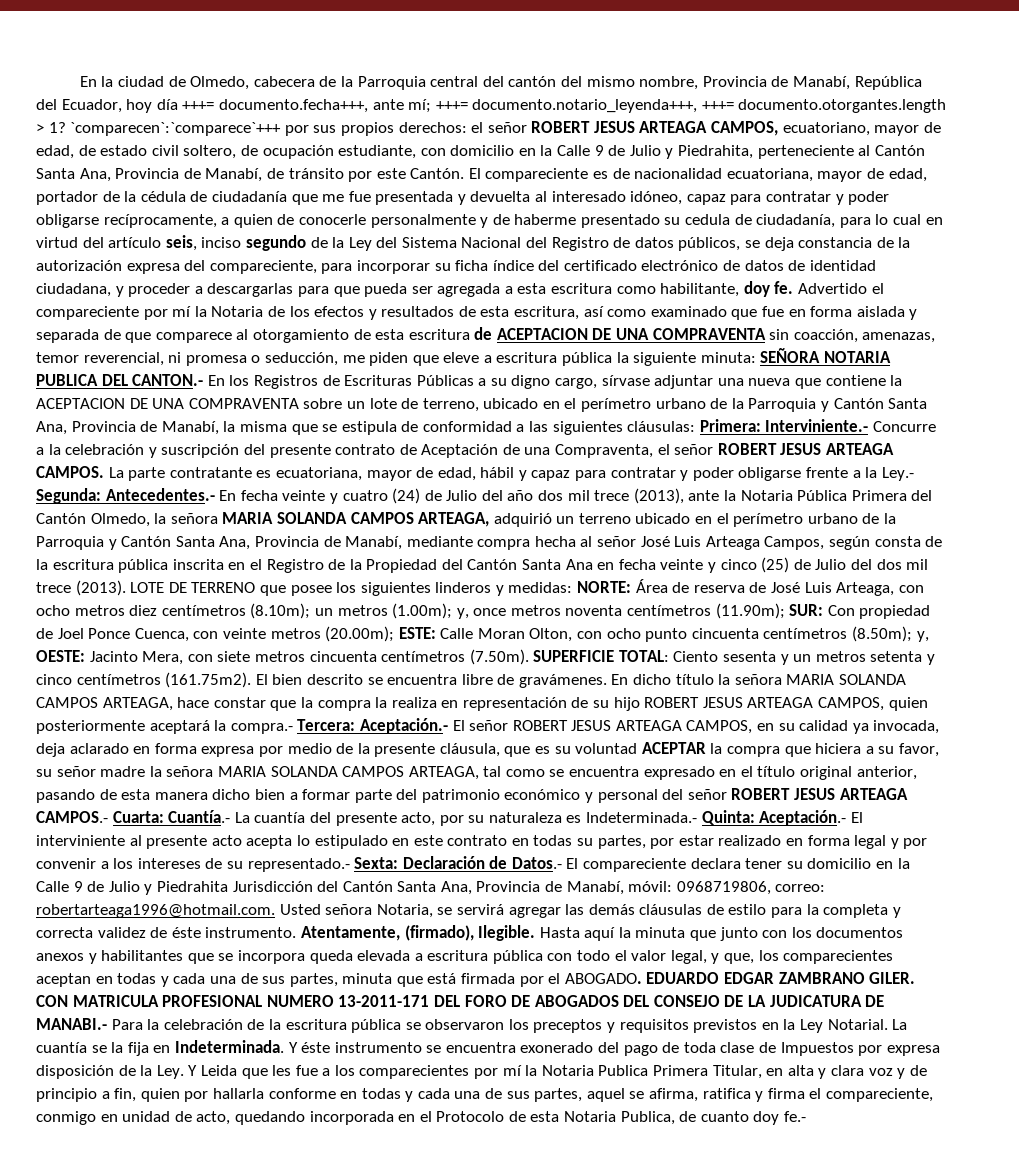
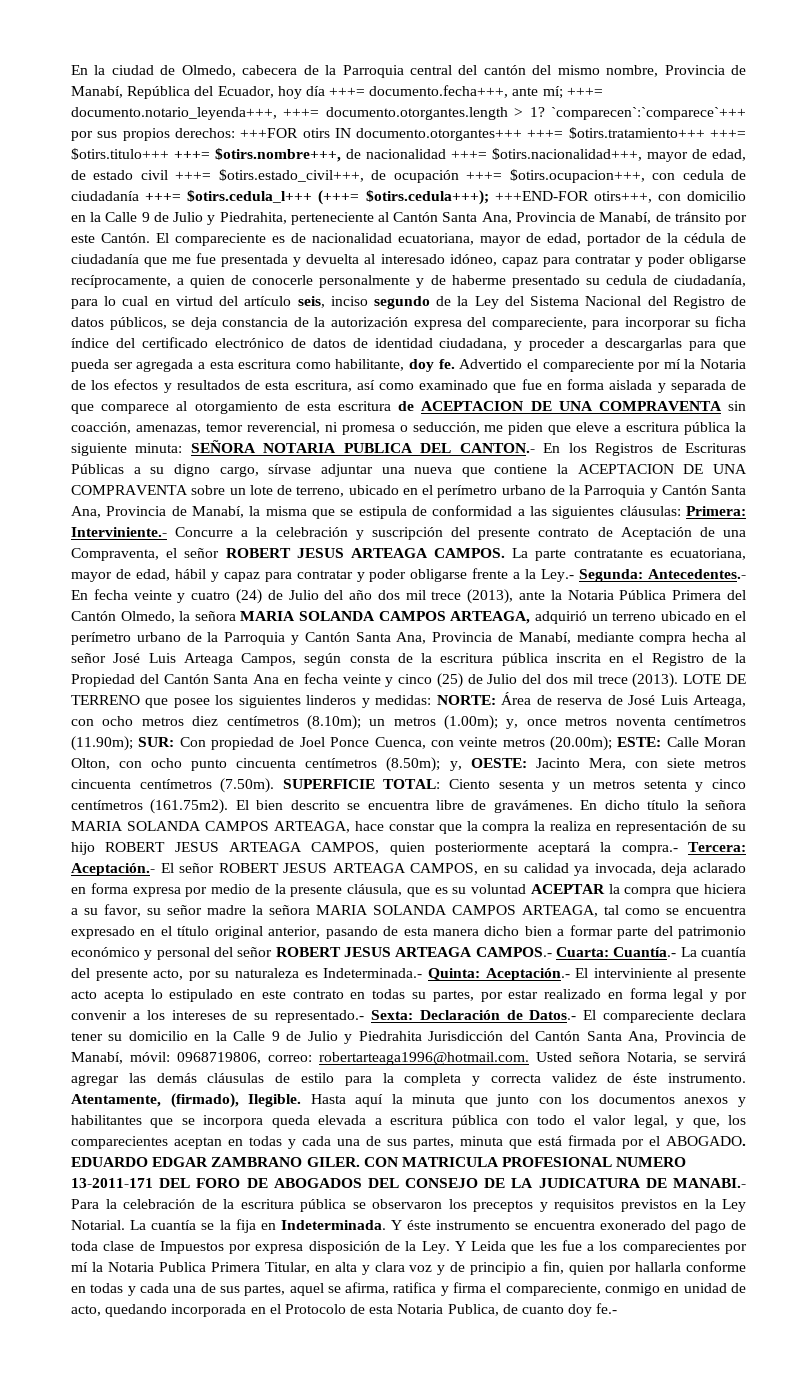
- `comparecen`:`comparece`+++ por sus propios derechos: el señor ROBERT JESUS ARTEAGA CAMPOS, ecuatoriano, mayor de edad, de estado civil soltero, de ocupación estudiante, con domicilio en la Calle 9 de Julio y Piedrahita, perteneciente al Cantón Santa Ana, Provincia de Manabí, de tránsito por este Cantón.
+ `comparecen`:`comparece`+++ por sus propios derechos: +++FOR otirs IN documento.otorgantes+++ +++= $otirs.tratamiento+++ +++= $otirs.titulo+++ +++= $otirs.nombre+++, de nacionalidad +++= $otirs.nacionalidad+++, mayor de edad, de estado civil +++= $otirs.estado_civil+++, de ocupación +++= $otirs.ocupacion+++, con cedula de ciudadanía +++= $otirs.cedula_l+++ (+++= $otirs.cedula+++); +++END-FOR otirs+++, con domicilio en la Calle 9 de Julio y Piedrahita, perteneciente al Cantón Santa Ana, Provincia de Manabí, de tránsito por este Cantón.

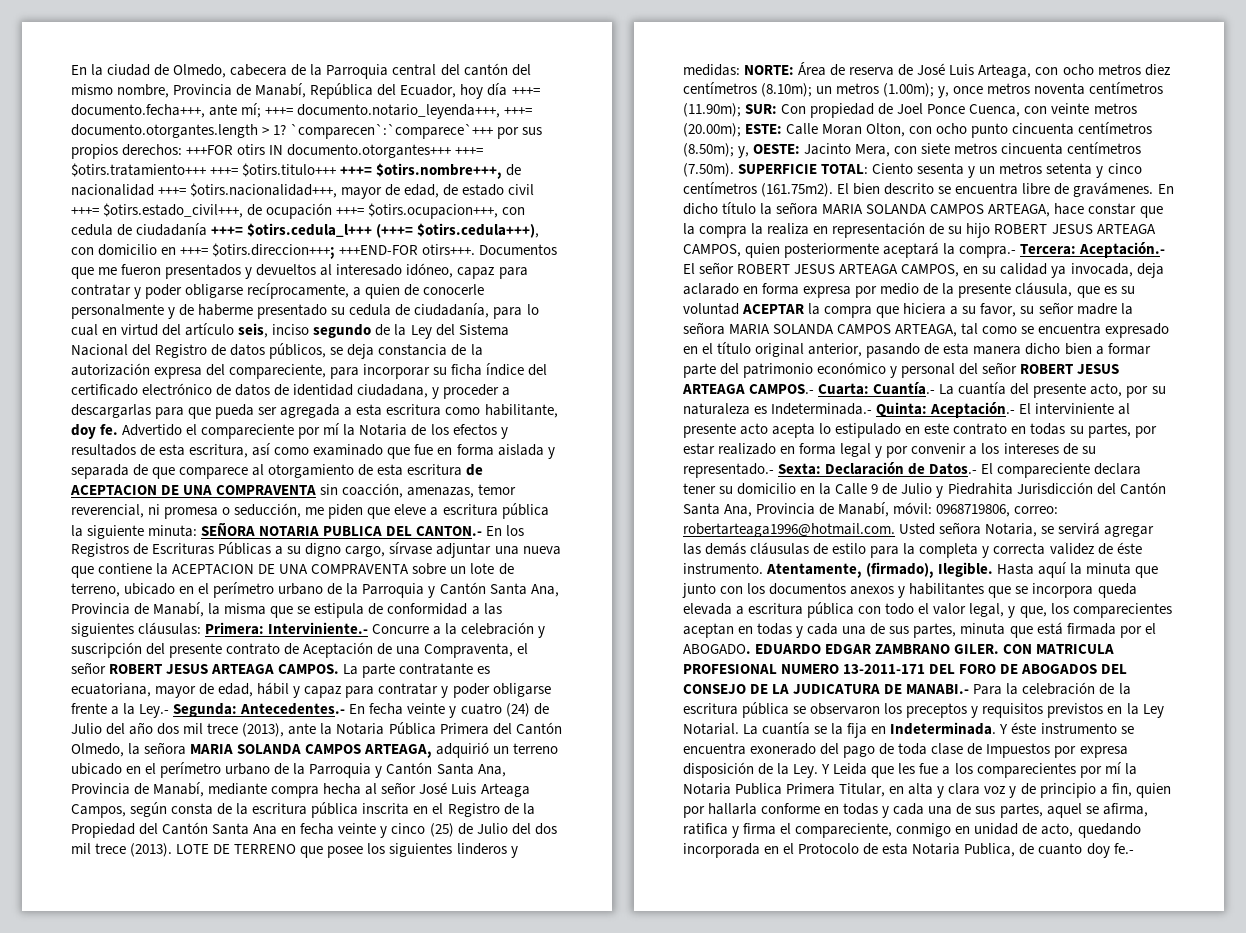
- +++FOR otirs IN documento.otorgantes+++ +++= $otirs.tratamiento+++ +++= $otirs.titulo+++ +++= $otirs.nombre+++, de nacionalidad +++= $otirs.nacionalidad+++, mayor de edad, de estado civil +++= $otirs.estado_civil+++, de ocupación +++= $otirs.ocupacion+++, con cedula de ciudadanía +++= $otirs.cedula_l+++ (+++= $otirs.cedula+++); +++END-FOR otirs+++, con domicilio en la Calle 9 de Julio y Piedrahita, perteneciente al Cantón Santa Ana, Provincia de Manabí, de tránsito por este Cantón. El compareciente es de nacionalidad ecuatoriana, mayor de edad, portador de la cédula de ciudadanía que me fue presentada y devuelta al interesado idóneo, capaz para contratar y poder obligarse recíprocamente, a quien de conocerle personalmente y de haberme presentado su cedula de ciudadanía, para lo cual en virtud del artículo seis, inciso segundo de la Ley del Sistema Nacional del Registro de datos públicos, se deja constancia de la autorización expresa del compareciente, para incorporar su ficha índice del certificado electrónico de datos de identidad ciudadana, y proceder a descargarlas para que pueda ser agregada a esta escritura como habilitante, doy fe.
+ +++FOR otirs IN documento.otorgantes+++ +++= $otirs.tratamiento+++ +++= $otirs.titulo+++ +++= $otirs.nombre+++, de nacionalidad +++= $otirs.nacionalidad+++, mayor de edad, de estado civil +++= $otirs.estado_civil+++, de ocupación +++= $otirs.ocupacion+++, con cedula de ciudadanía +++= $otirs.cedula_l+++ (+++= $otirs.cedula+++), con domicilio en +++= $otirs.direccion+++; +++END-FOR otirs+++. Documentos que me fueron presentados y devueltos al interesado idóneo, capaz para contratar y poder obligarse recíprocamente, a quien de conocerle personalmente y de haberme presentado su cedula de ciudadanía, para lo cual en virtud del artículo seis, inciso segundo de la Ley del Sistema Nacional del Registro de datos públicos, se deja constancia de la autorización expresa del compareciente, para incorporar su ficha índice del certificado electrónico de datos de identidad ciudadana, y proceder a descargarlas para que pueda ser agregada a esta escritura como habilitante, doy fe.

